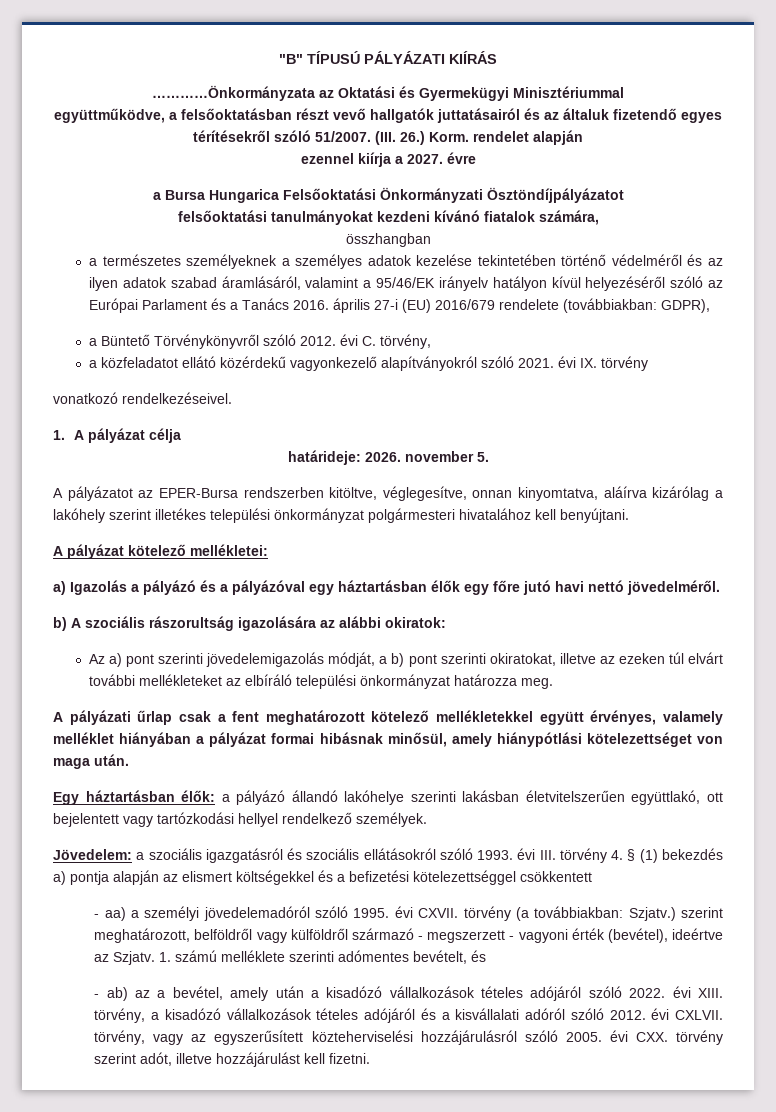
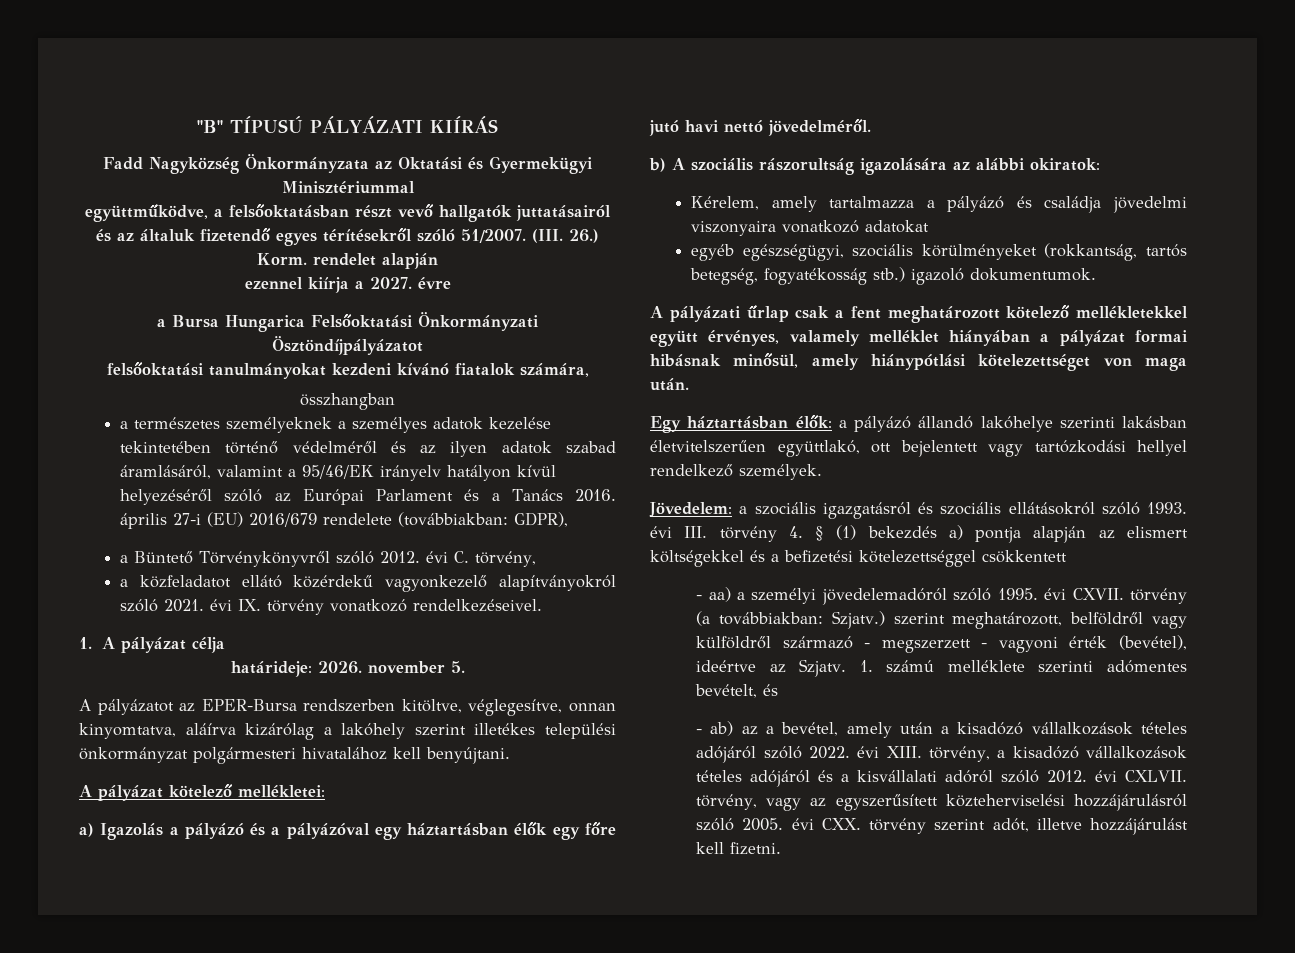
- …………Önkormányzata az Oktatási és Gyermekügyi Minisztériummal
+ Fadd Nagyközség Önkormányzata az Oktatási és Gyermekügyi Minisztériummal
- a közfeladatot ellátó közérdekű vagyonkezelő alapítványokról szóló 2021. évi IX. törvény
- vonatkozó rendelkezéseivel.
+ a közfeladatot ellátó közérdekű vagyonkezelő alapítványokról szóló 2021. évi IX. törvény vonatkozó rendelkezéseivel.
- Az a) pont szerinti jövedelemigazolás módját, a b) pont szerinti okiratokat, illetve az ezeken túl elvárt további mellékleteket az elbíráló települési önkormányzat határozza meg.
+ Kérelem, amely tartalmazza a pályázó és családja jövedelmi viszonyaira vonatkozó adatokat
+ egyéb egészségügyi, szociális körülményeket (rokkantság, tartós betegség, fogyatékosság stb.) igazoló dokumentumok.

